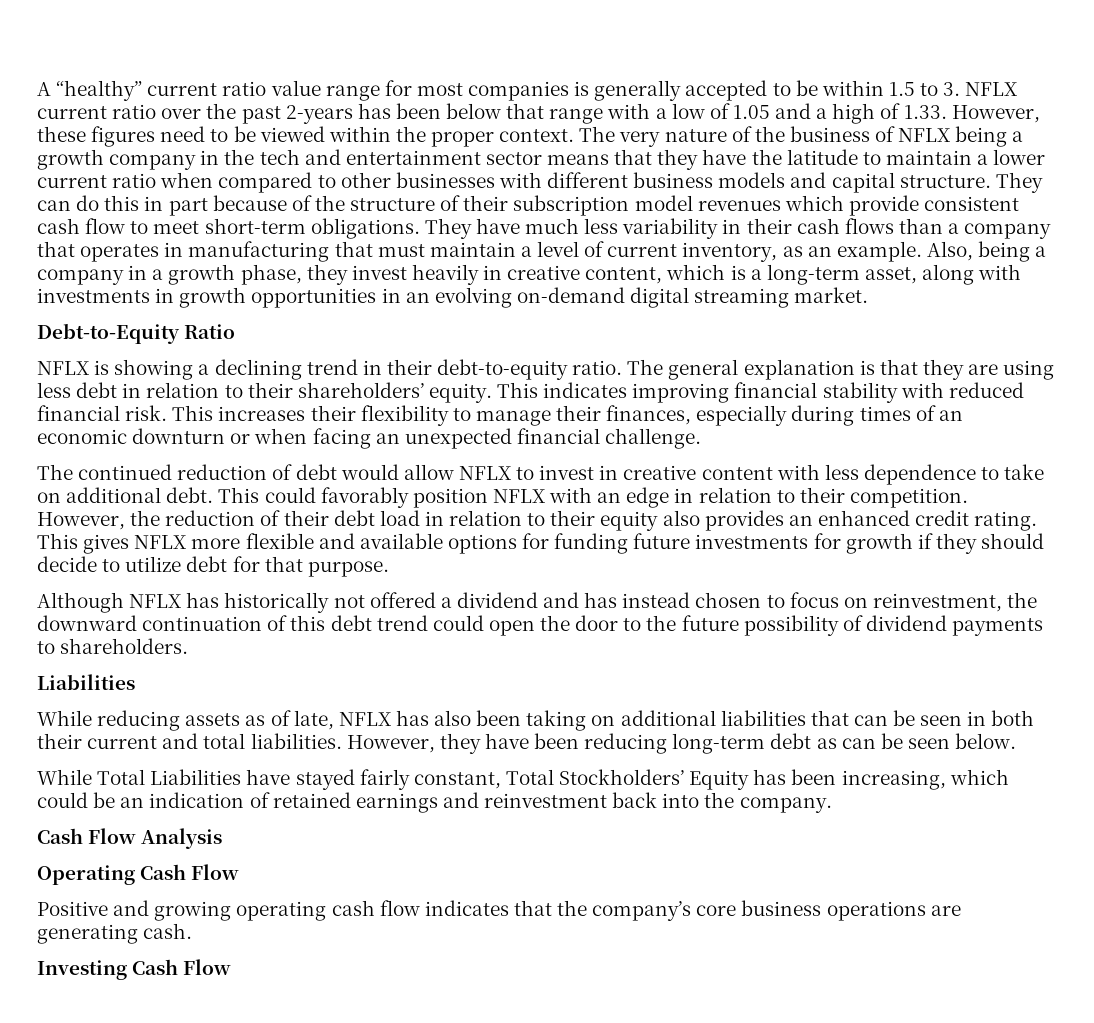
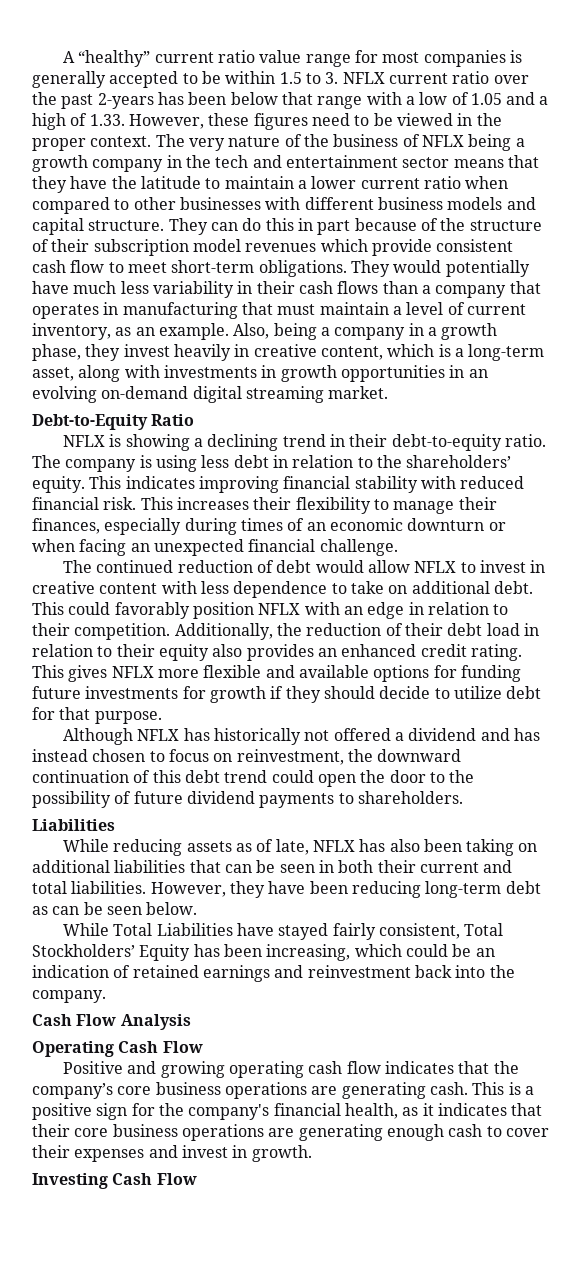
- A “healthy” current ratio value range for most companies is generally accepted to be within 1.5 to 3. NFLX current ratio over the past 2-years has been below that range with a low of 1.05 and a high of 1.33. However, these figures need to be viewed within the proper context.
+ A “healthy” current ratio value range for most companies is generally accepted to be within 1.5 to 3. NFLX current ratio over the past 2-years has been below that range with a low of 1.05 and a high of 1.33. However, these figures need to be viewed in the proper context.
- They have much less variability in their cash flows than a company that operates in manufacturing that must maintain a level of current inventory, as an example.
+ They would potentially have much less variability in their cash flows than a company that operates in manufacturing that must maintain a level of current inventory, as an example.
- The general explanation is that they are using less debt in relation to their shareholders’ equity.
+ The company is using less debt in relation to the shareholders’ equity.
- However, the reduction of their debt load in relation to their equity also provides an enhanced credit rating.
+ Additionally, the reduction of their debt load in relation to their equity also provides an enhanced credit rating.
- Although NFLX has historically not offered a dividend and has instead chosen to focus on reinvestment, the downward continuation of this debt trend could open the door to the future possibility of dividend payments to shareholders.
+ Although NFLX has historically not offered a dividend and has instead chosen to focus on reinvestment, the downward continuation of this debt trend could open the door to the possibility of future dividend payments to shareholders.
- While Total Liabilities have stayed fairly constant, Total Stockholders’ Equity has been increasing, which could be an indication of retained earnings and reinvestment back into the company.
+ While Total Liabilities have stayed fairly consistent, Total Stockholders’ Equity has been increasing, which could be an indication of retained earnings and reinvestment back into the company.
+ This is a positive sign for the company's financial health, as it indicates that their core business operations are generating enough cash to cover their expenses and invest in growth.

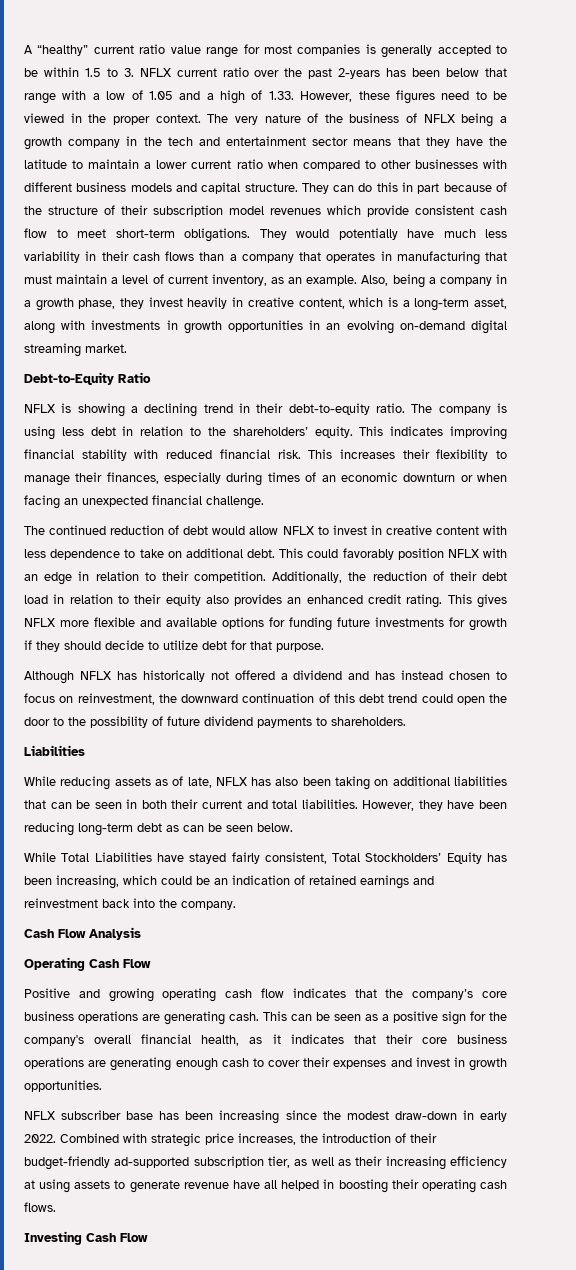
- This is a positive sign for the company's financial health, as it indicates that their core business operations are generating enough cash to cover their expenses and invest in growth.
+ This can be seen as a positive sign for the company's overall financial health, as it indicates that their core business operations are generating enough cash to cover their expenses and invest in growth opportunities.
+ NFLX subscriber base has been increasing since the modest draw-down in early 2022. Combined with strategic price increases, the introduction of their budget-friendly ad-supported subscription tier, as well as their increasing efficiency at using assets to generate revenue have all helped in boosting their operating cash flows.

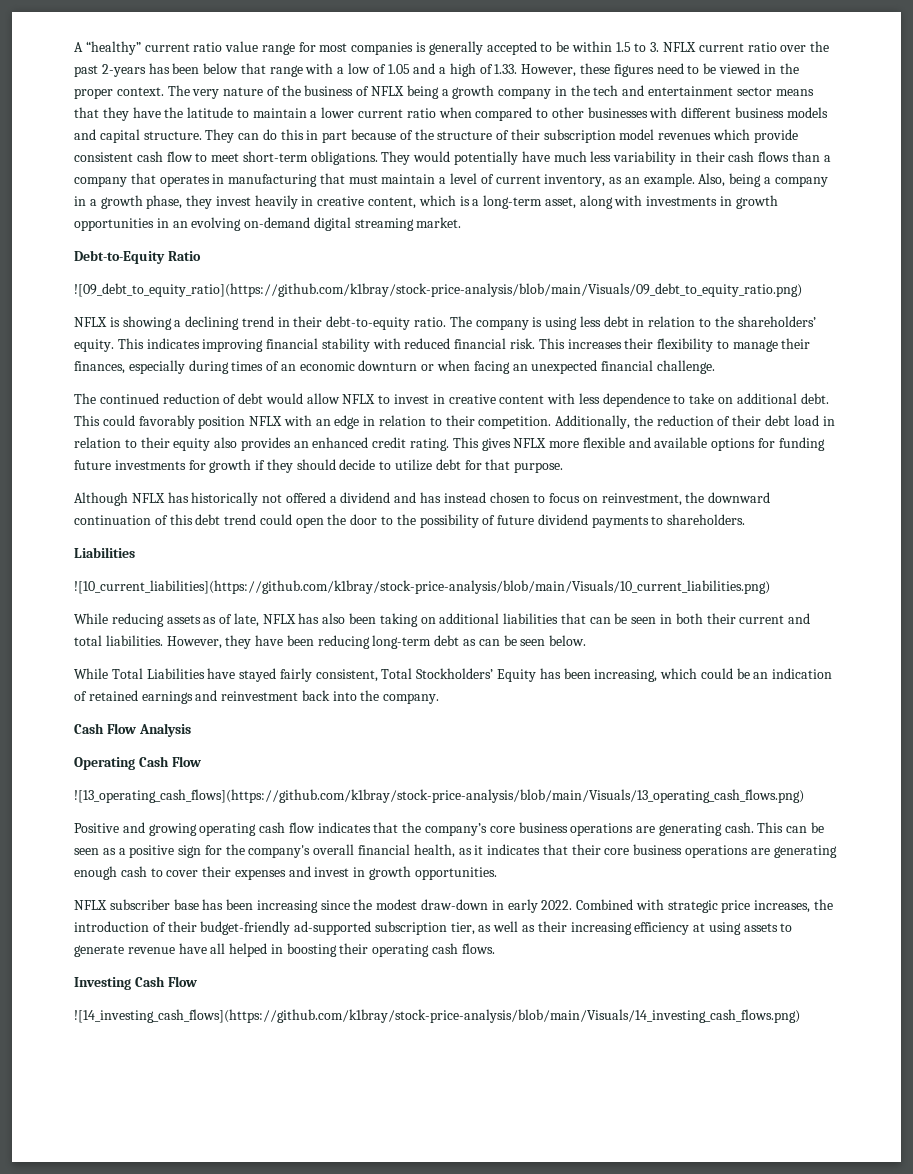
+ ![09_debt_to_equity_ratio](https://github.com/k1bray/stock-price-analysis/blob/main/Visuals/09_debt_to_equity_ratio.png)
+ ![10_current_liabilities](https://github.com/k1bray/stock-price-analysis/blob/main/Visuals/10_current_liabilities.png)
+ ![13_operating_cash_flows](https://github.com/k1bray/stock-price-analysis/blob/main/Visuals/13_operating_cash_flows.png)
+ ![14_investing_cash_flows](https://github.com/k1bray/stock-price-analysis/blob/main/Visuals/14_investing_cash_flows.png)

